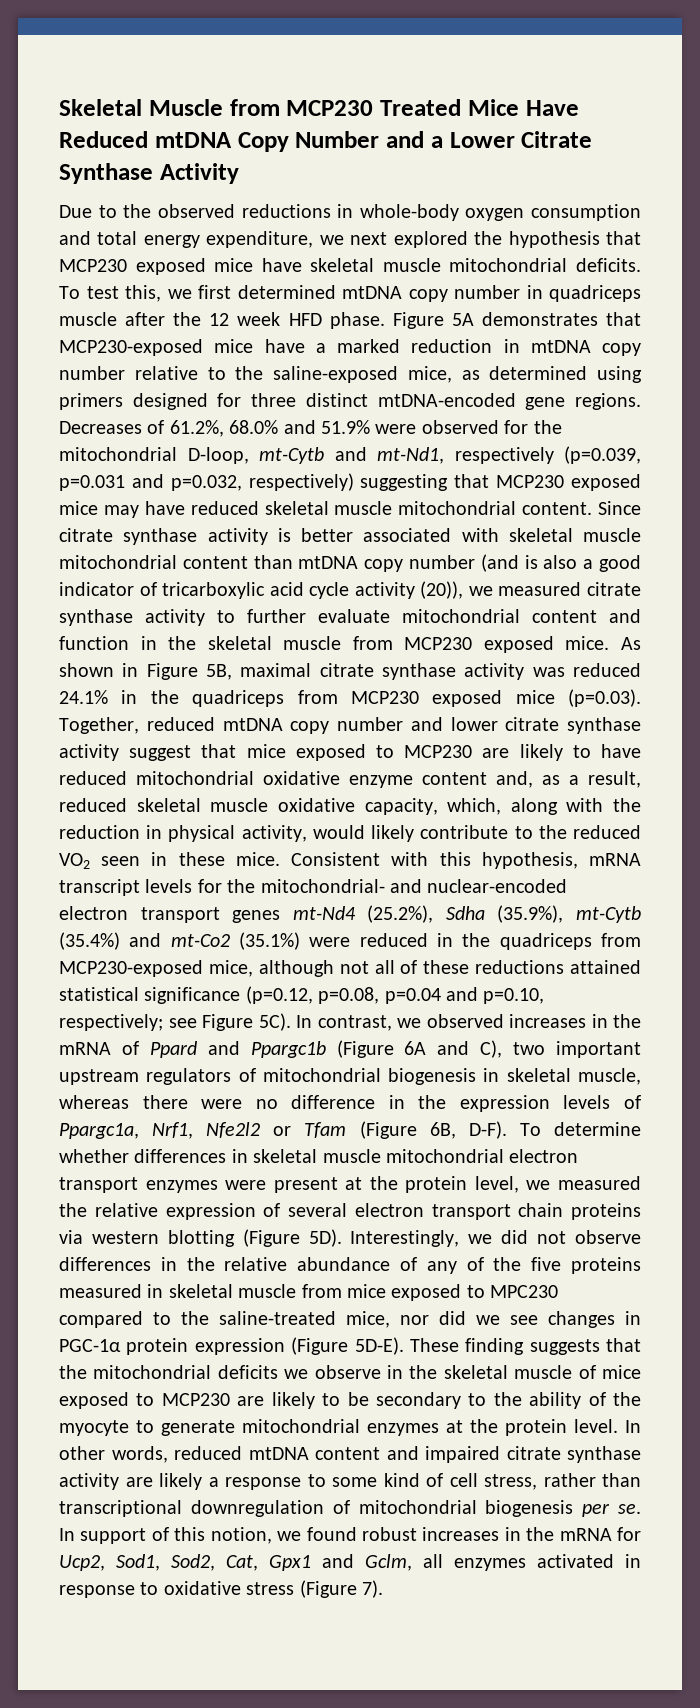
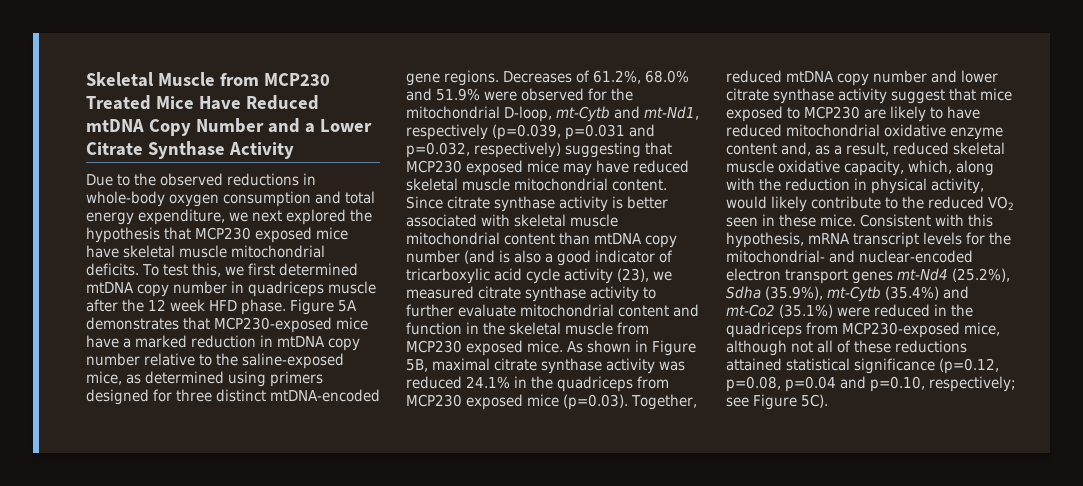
- Since citrate synthase activity is better associated with skeletal muscle mitochondrial content than mtDNA copy number (and is also a good indicator of tricarboxylic acid cycle activity (20)), we measured citrate synthase activity to further evaluate mitochondrial content and function in the skeletal muscle from MCP230 exposed mice.
+ Since citrate synthase activity is better associated with skeletal muscle mitochondrial content than mtDNA copy number (and is also a good indicator of tricarboxylic acid cycle activity (23), we measured citrate synthase activity to further evaluate mitochondrial content and function in the skeletal muscle from MCP230 exposed mice.
- In contrast, we observed increases in the mRNA of Ppard and Ppargc1b (Figure 6A and C), two important upstream regulators of mitochondrial biogenesis in skeletal muscle, whereas there were no difference in the expression levels of Ppargc1a, Nrf1, Nfe2l2 or Tfam (Figure 6B, D-F). To determine whether differences in skeletal muscle mitochondrial electron transport enzymes were present at the protein level, we measured the relative expression of several electron transport chain proteins via western blotting (Figure 5D). Interestingly, we did not observe differences in the relative abundance of any of the five proteins measured in skeletal muscle from mice exposed to MPC230 compared to the saline-treated mice, nor did we see changes in PGC-1α protein expression (Figure 5D-E). These finding suggests that the mitochondrial deficits we observe in the skeletal muscle of mice exposed to MCP230 are likely to be secondary to the ability of the myocyte to generate mitochondrial enzymes at the protein level. In other words, reduced mtDNA content and impaired citrate synthase activity are likely a response to some kind of cell stress, rather than transcriptional downregulation of mitochondrial biogenesis per se. In support of this notion, we found robust increases in the mRNA for Ucp2, Sod1, Sod2, Cat, Gpx1 and Gclm, all enzymes activated in response to oxidative stress (Figure 7).

